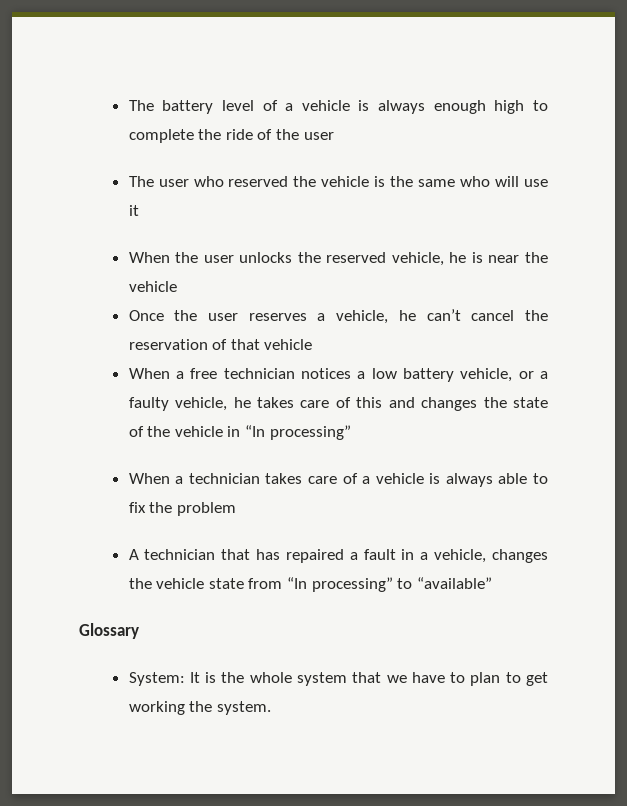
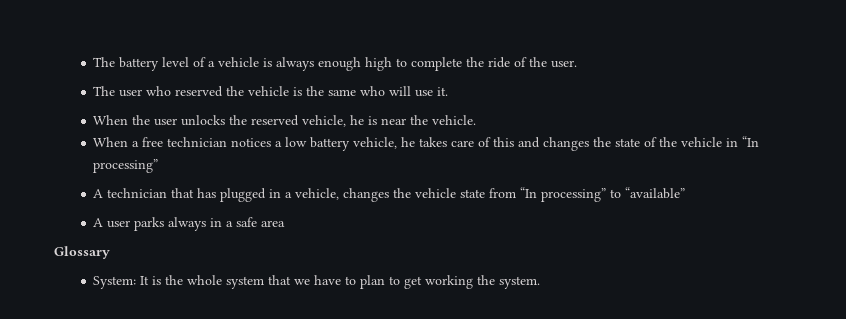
- The battery level of a vehicle is always enough high to complete the ride of the user
+ The battery level of a vehicle is always enough high to complete the ride of the user.
- The user who reserved the vehicle is the same who will use it
+ The user who reserved the vehicle is the same who will use it.
- When the user unlocks the reserved vehicle, he is near the vehicle
- Once the user reserves a vehicle, he can’t cancel the reservation of that vehicle
+ When the user unlocks the reserved vehicle, he is near the vehicle.
- When a free technician notices a low battery vehicle, or a faulty vehicle, he takes care of this and changes the state of the vehicle in “In processing”
+ When a free technician notices a low battery vehicle, he takes care of this and changes the state of the vehicle in “In processing”
- When a technician takes care of a vehicle is always able to fix the problem
- A technician that has repaired a fault in a vehicle, changes the vehicle state from “In processing” to “available”
+ A technician that has plugged in a vehicle, changes the vehicle state from “In processing” to “available”
+ A user parks always in a safe area

